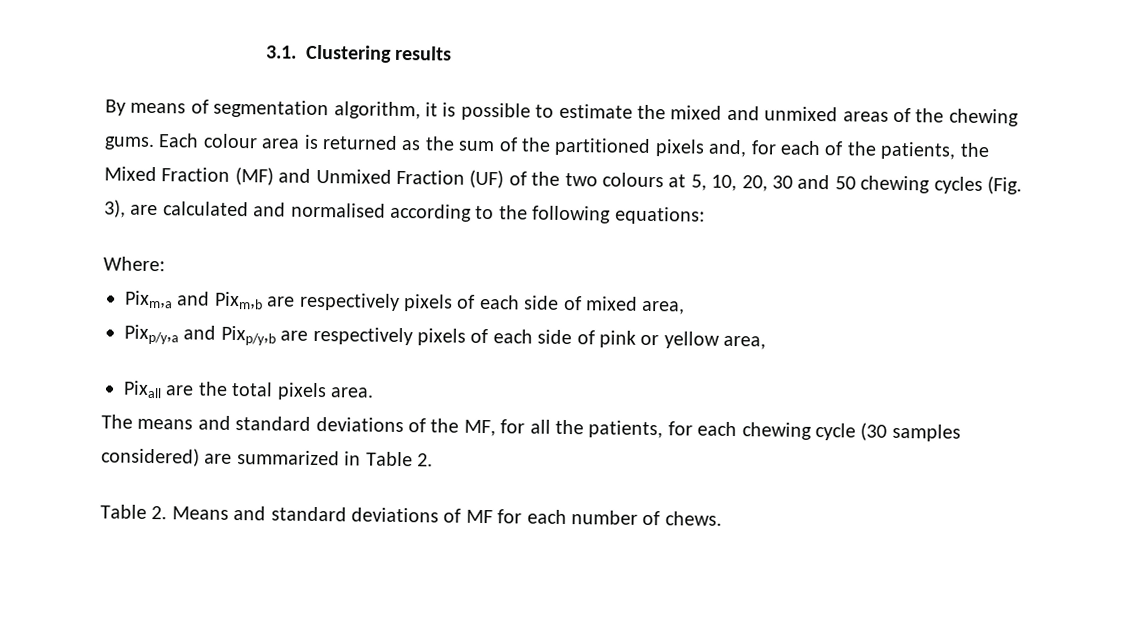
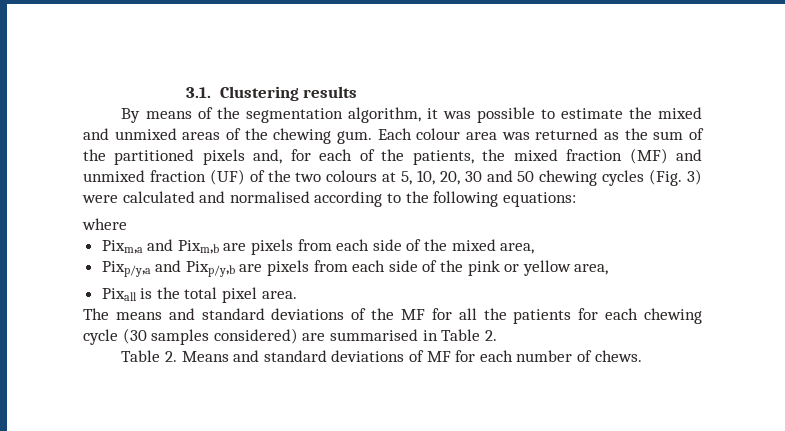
- By means of segmentation algorithm, it is possible to estimate the mixed and unmixed areas of the chewing gums.
+ By means of the segmentation algorithm, it was possible to estimate the mixed and unmixed areas of the chewing gum.
- Each colour area is returned as the sum of the partitioned pixels and, for each of the patients, the Mixed Fraction (MF) and Unmixed Fraction (UF) of the two colours at 5, 10, 20, 30 and 50 chewing cycles (Fig. 3), are calculated and normalised according to the following equations:
+ Each colour area was returned as the sum of the partitioned pixels and, for each of the patients, the mixed fraction (MF) and unmixed fraction (UF) of the two colours at 5, 10, 20, 30 and 50 chewing cycles (Fig. 3) were calculated and normalised according to the following equations:
- Where:
+ where
- Pixm,a and Pixm,b are respectively pixels of each side of mixed area,
+ Pixm,a and Pixm,b are pixels from each side of the mixed area,
- Pixp/y,a and Pixp/y,b are respectively pixels of each side of pink or yellow area,
+ Pixp/y,a and Pixp/y,b are pixels from each side of the pink or yellow area,
- Pixall are the total pixels area.
+ Pixall is the total pixel area.
- The means and standard deviations of the MF, for all the patients, for each chewing cycle (30 samples considered) are summarized in Table 2.
+ The means and standard deviations of the MF for all the patients for each chewing cycle (30 samples considered) are summarised in Table 2.

